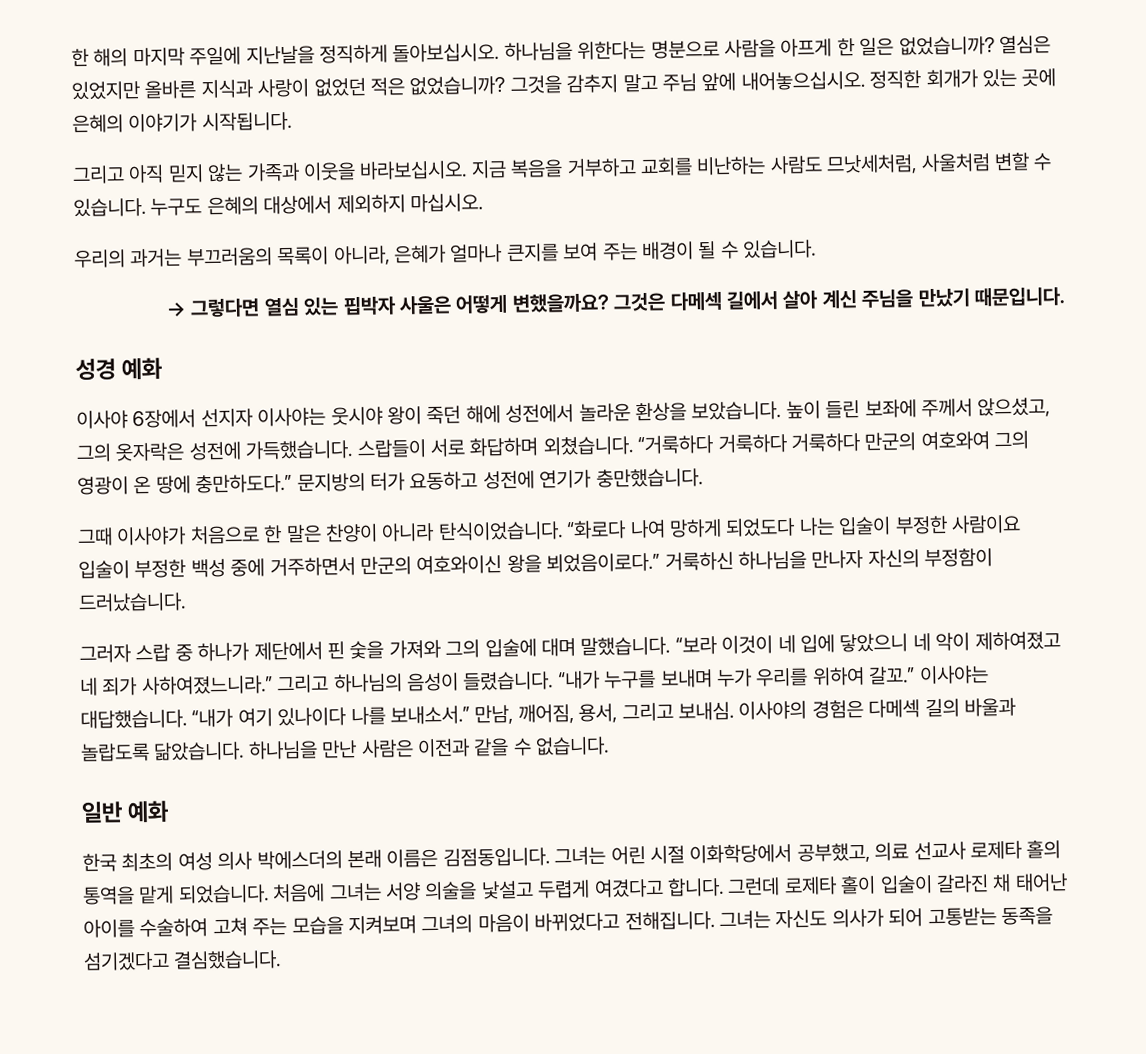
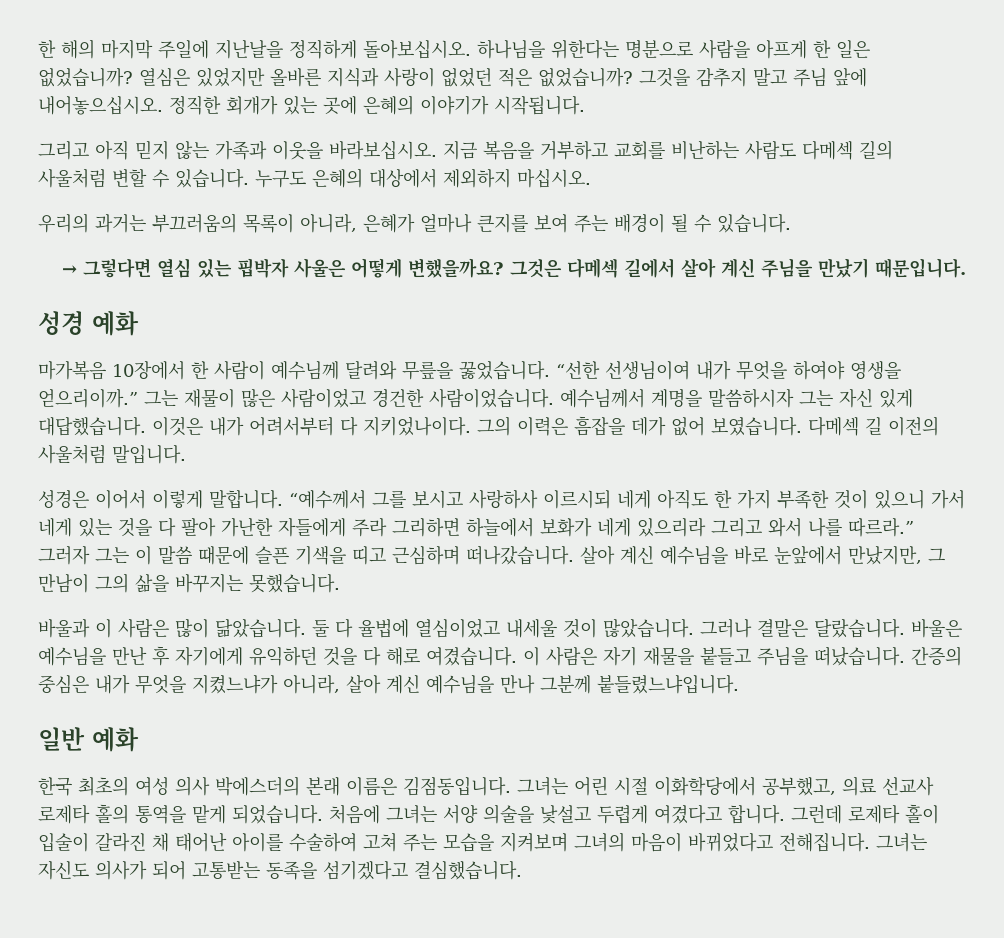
- 지금 복음을 거부하고 교회를 비난하는 사람도 므낫세처럼, 사울처럼 변할 수 있습니다.
+ 지금 복음을 거부하고 교회를 비난하는 사람도 다메섹 길의 사울처럼 변할 수 있습니다.
- 이사야 6장에서 선지자 이사야는 웃시야 왕이 죽던 해에 성전에서 놀라운 환상을 보았습니다. 높이 들린 보좌에 주께서 앉으셨고, 그의 옷자락은 성전에 가득했습니다. 스랍들이 서로 화답하며 외쳤습니다. “거룩하다 거룩하다 거룩하다 만군의 여호와여 그의 영광이 온 땅에 충만하도다.” 문지방의 터가 요동하고 성전에 연기가 충만했습니다.
- 그때 이사야가 처음으로 한 말은 찬양이 아니라 탄식이었습니다. “화로다 나여 망하게 되었도다 나는 입술이 부정한 사람이요 입술이 부정한 백성 중에 거주하면서 만군의 여호와이신 왕을 뵈었음이로다.” 거룩하신 하나님을 만나자 자신의 부정함이 드러났습니다.
- 그러자 스랍 중 하나가 제단에서 핀 숯을 가져와 그의 입술에 대며 말했습니다. “보라 이것이 네 입에 닿았으니 네 악이 제하여졌고 네 죄가 사하여졌느니라.” 그리고 하나님의 음성이 들렸습니다. “내가 누구를 보내며 누가 우리를 위하여 갈꼬.” 이사야는 대답했습니다. “내가 여기 있나이다 나를 보내소서.” 만남, 깨어짐, 용서, 그리고 보내심. 이사야의 경험은 다메섹 길의 바울과 놀랍도록 닮았습니다. 하나님을 만난 사람은 이전과 같을 수 없습니다.
+ 마가복음 10장에서 한 사람이 예수님께 달려와 무릎을 꿇었습니다. “선한 선생님이여 내가 무엇을 하여야 영생을 얻으리이까.” 그는 재물이 많은 사람이었고 경건한 사람이었습니다. 예수님께서 계명을 말씀하시자 그는 자신 있게 대답했습니다. 이것은 내가 어려서부터 다 지키었나이다. 그의 이력은 흠잡을 데가 없어 보였습니다. 다메섹 길 이전의 사울처럼 말입니다.
+ 성경은 이어서 이렇게 말합니다. “예수께서 그를 보시고 사랑하사 이르시되 네게 아직도 한 가지 부족한 것이 있으니 가서 네게 있는 것을 다 팔아 가난한 자들에게 주라 그리하면 하늘에서 보화가 네게 있으리라 그리고 와서 나를 따르라.” 그러자 그는 이 말씀 때문에 슬픈 기색을 띠고 근심하며 떠나갔습니다. 살아 계신 예수님을 바로 눈앞에서 만났지만, 그 만남이 그의 삶을 바꾸지는 못했습니다.
+ 바울과 이 사람은 많이 닮았습니다. 둘 다 율법에 열심이었고 내세울 것이 많았습니다. 그러나 결말은 달랐습니다. 바울은 예수님을 만난 후 자기에게 유익하던 것을 다 해로 여겼습니다. 이 사람은 자기 재물을 붙들고 주님을 떠났습니다. 간증의 중심은 내가 무엇을 지켰느냐가 아니라, 살아 계신 예수님을 만나 그분께 붙들렸느냐입니다.

